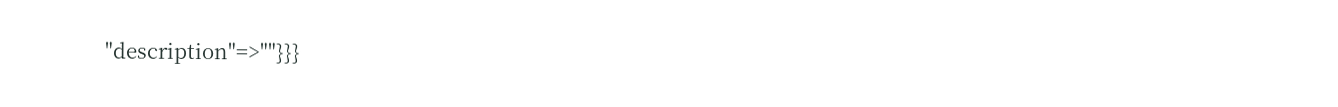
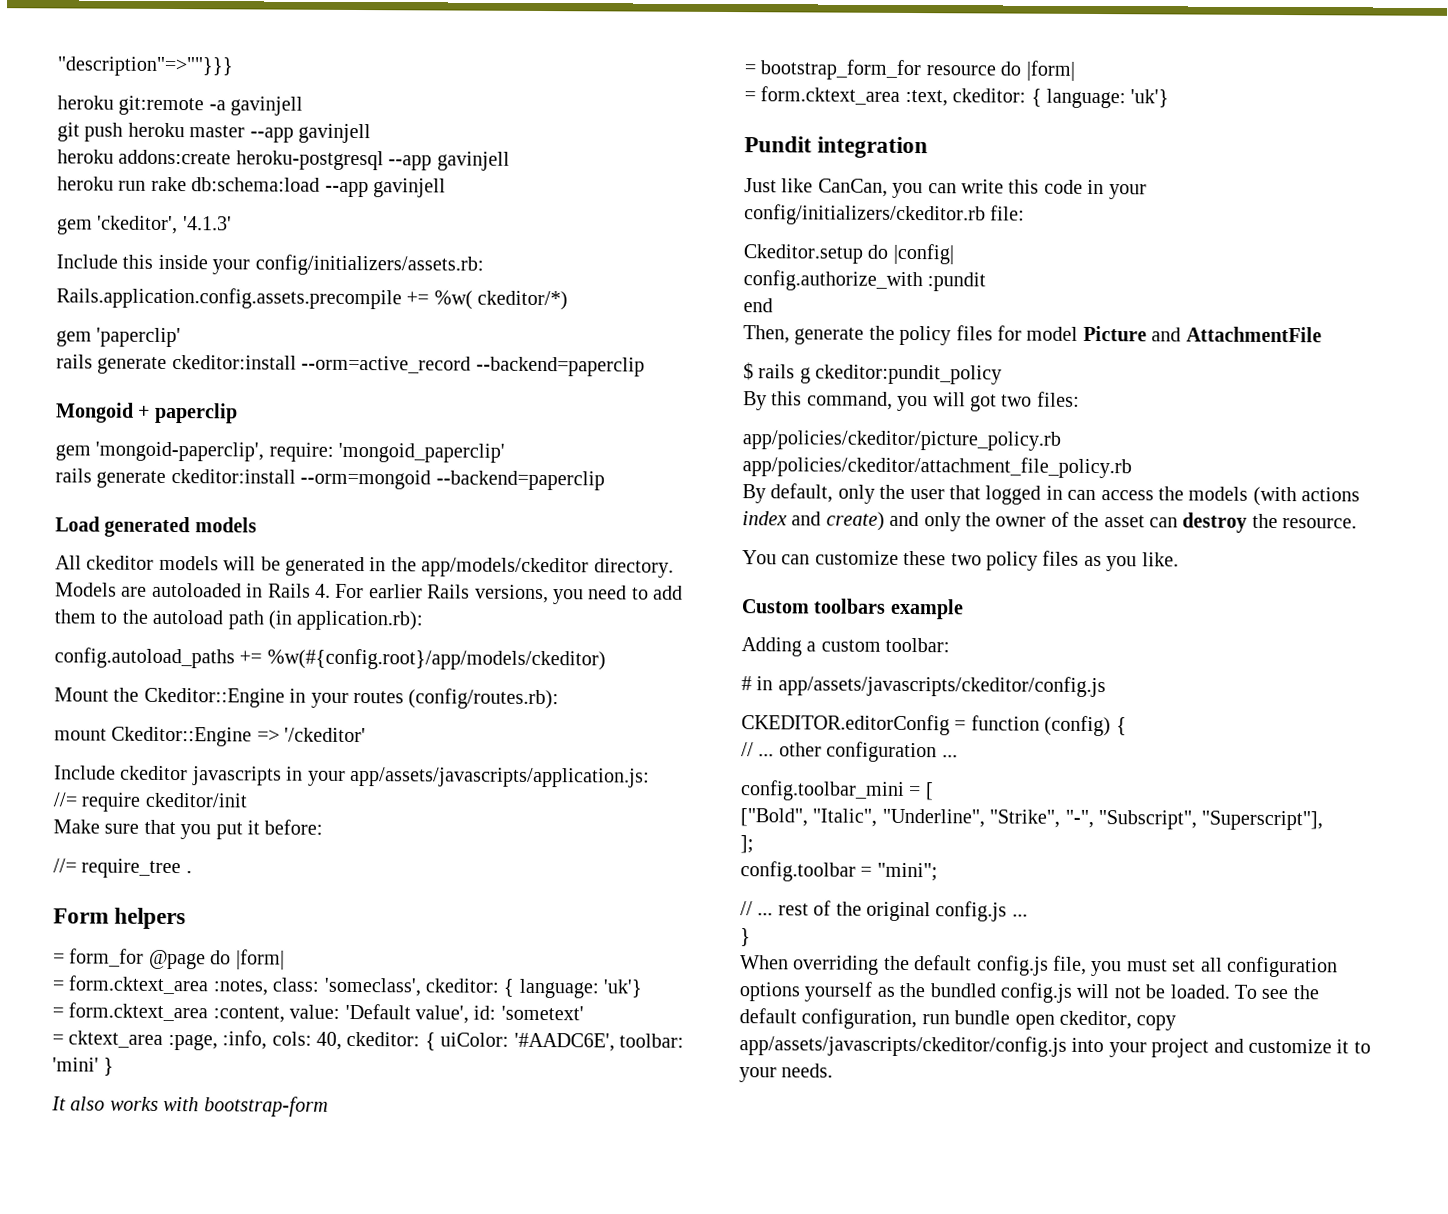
+ heroku git:remote -a gavinjell
+ git push heroku master --app gavinjell
+ heroku addons:create heroku-postgresql --app gavinjell
+ heroku run rake db:schema:load --app gavinjell
+ gem 'ckeditor', '4.1.3'
+ Include this inside your config/initializers/assets.rb:
+ Rails.application.config.assets.precompile += %w( ckeditor/*)
+ gem 'paperclip'
+ rails generate ckeditor:install --orm=active_record --backend=paperclip
+ Mongoid + paperclip
+ gem 'mongoid-paperclip', require: 'mongoid_paperclip'
+ rails generate ckeditor:install --orm=mongoid --backend=paperclip
+ Load generated models
+ All ckeditor models will be generated in the app/models/ckeditor directory. Models are autoloaded in Rails 4. For earlier Rails versions, you need to add them to the autoload path (in application.rb):
+ config.autoload_paths += %w(#{config.root}/app/models/ckeditor)
+ Mount the Ckeditor::Engine in your routes (config/routes.rb):
+ mount Ckeditor::Engine => '/ckeditor'
+ Include ckeditor javascripts in your app/assets/javascripts/application.js:
+ //= require ckeditor/init
+ Make sure that you put it before:
+ //= require_tree .
+ Form helpers
+ = form_for @page do |form|
+ = form.cktext_area :notes, class: 'someclass', ckeditor: { language: 'uk'}
+ = form.cktext_area :content, value: 'Default value', id: 'sometext'
+ = cktext_area :page, :info, cols: 40, ckeditor: { uiColor: '#AADC6E', toolbar: 'mini' }
+ It also works with bootstrap-form
+ = bootstrap_form_for resource do |form|
+ = form.cktext_area :text, ckeditor: { language: 'uk'}
+ Pundit integration
+ Just like CanCan, you can write this code in your config/initializers/ckeditor.rb file:
+ Ckeditor.setup do |config|
+ config.authorize_with :pundit
+ end
+ Then, generate the policy files for model Picture and AttachmentFile
+ $ rails g ckeditor:pundit_policy
+ By this command, you will got two files:
+ app/policies/ckeditor/picture_policy.rb app/policies/ckeditor/attachment_file_policy.rb
+ By default, only the user that logged in can access the models (with actions index and create) and only the owner of the asset can destroy the resource.
+ You can customize these two policy files as you like.
+ Custom toolbars example
+ Adding a custom toolbar:
+ # in app/assets/javascripts/ckeditor/config.js
+ CKEDITOR.editorConfig = function (config) {
+ // ... other configuration ...
+ config.toolbar_mini = [
+ ["Bold", "Italic", "Underline", "Strike", "-", "Subscript", "Superscript"],
+ ];
+ config.toolbar = "mini";
+ // ... rest of the original config.js ...
+ }
+ When overriding the default config.js file, you must set all configuration options yourself as the bundled config.js will not be loaded. To see the default configuration, run bundle open ckeditor, copy app/assets/javascripts/ckeditor/config.js into your project and customize it to your needs.

